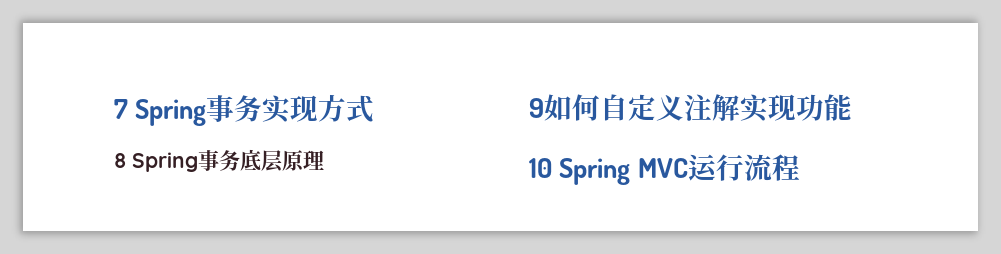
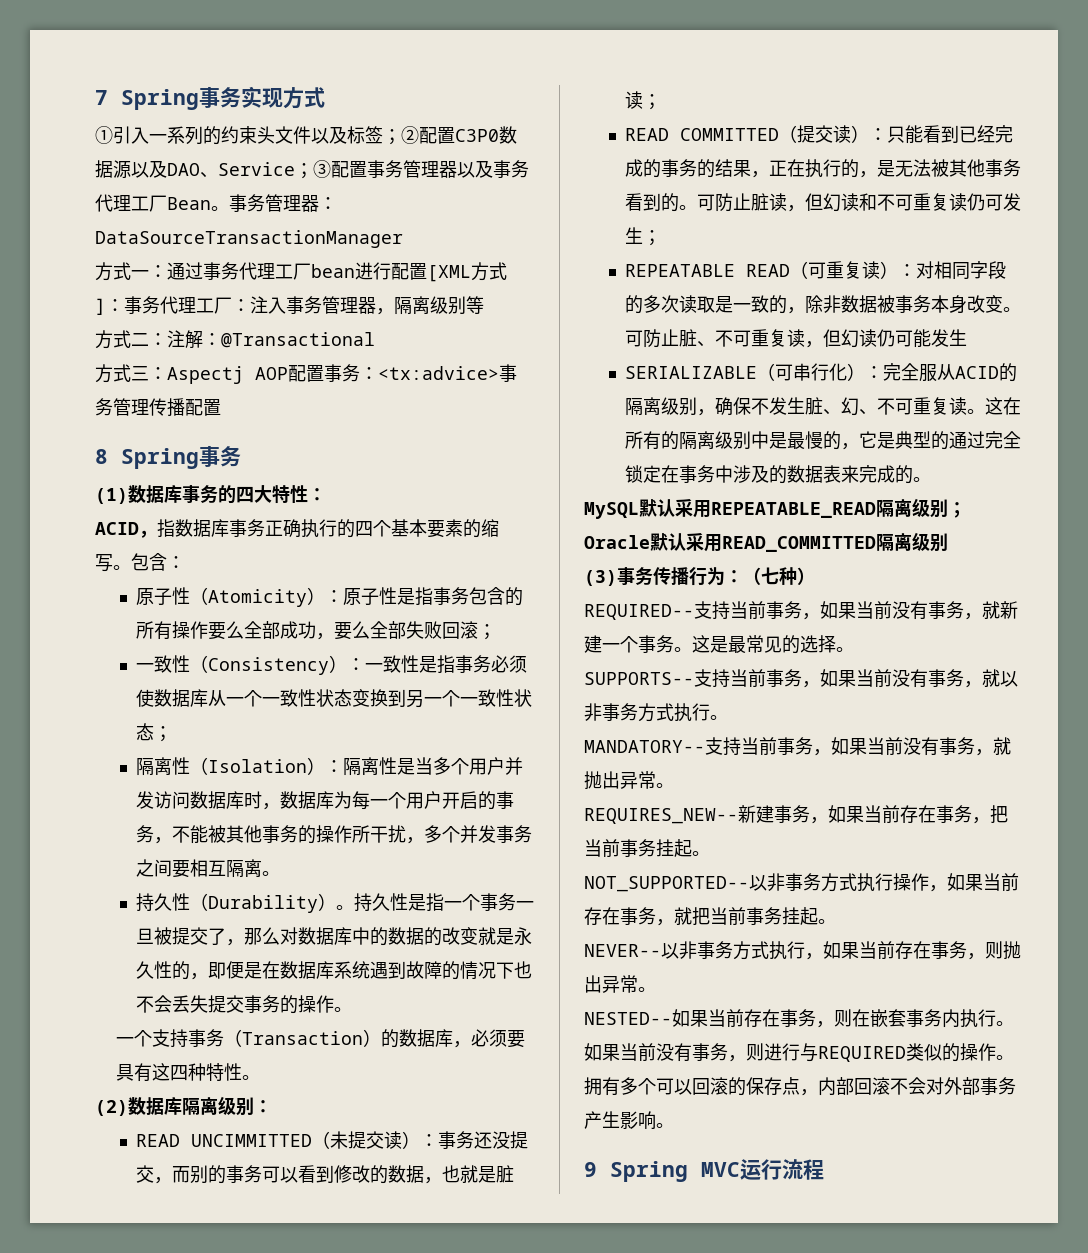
- 8 Spring事务底层原理
- 9如何自定义注解实现功能
- 10 Spring MVC运行流程
+ ①引入一系列的约束头文件以及标签；②配置C3P0数据源以及DAO、Service；③配置事务管理器以及事务代理工厂Bean。事务管理器：DataSourceTransactionManager
+ 方式一：通过事务代理工厂bean进行配置[XML方式]：事务代理工厂：注入事务管理器，隔离级别等
+ 方式二：注解：@Transactional
+ 方式三：Aspectj AOP配置事务：<tx:advice>事务管理传播配置
+ 8 Spring事务
+ (1)数据库事务的四大特性：
+ ACID，指数据库事务正确执行的四个基本要素的缩写。包含：
+ 原子性（Atomicity）：原子性是指事务包含的所有操作要么全部成功，要么全部失败回滚；
+ 一致性（Consistency）：一致性是指事务必须使数据库从一个一致性状态变换到另一个一致性状态；
+ 隔离性（Isolation）：隔离性是当多个用户并发访问数据库时，数据库为每一个用户开启的事务，不能被其他事务的操作所干扰，多个并发事务之间要相互隔离。
+ 持久性（Durability）。持久性是指一个事务一旦被提交了，那么对数据库中的数据的改变就是永久性的，即便是在数据库系统遇到故障的情况下也不会丢失提交事务的操作。
+ 一个支持事务（Transaction）的数据库，必须要具有这四种特性。
+ (2)数据库隔离级别：
+ READ UNCIMMITTED（未提交读）：事务还没提交，而别的事务可以看到修改的数据，也就是脏读；
+ READ COMMITTED（提交读）：只能看到已经完成的事务的结果，正在执行的，是无法被其他事务看到的。可防止脏读，但幻读和不可重复读仍可发生；
+ REPEATABLE READ（可重复读）：对相同字段的多次读取是一致的，除非数据被事务本身改变。可防止脏、不可重复读，但幻读仍可能发生
+ SERIALIZABLE（可串行化）：完全服从ACID的隔离级别，确保不发生脏、幻、不可重复读。这在所有的隔离级别中是最慢的，它是典型的通过完全锁定在事务中涉及的数据表来完成的。
+ MySQL默认采用REPEATABLE_READ隔离级别；Oracle默认采用READ_COMMITTED隔离级别
+ (3)事务传播行为：（七种）
+ REQUIRED--支持当前事务，如果当前没有事务，就新建一个事务。这是最常见的选择。
+ SUPPORTS--支持当前事务，如果当前没有事务，就以非事务方式执行。
+ MANDATORY--支持当前事务，如果当前没有事务，就抛出异常。
+ REQUIRES_NEW--新建事务，如果当前存在事务，把当前事务挂起。
+ NOT_SUPPORTED--以非事务方式执行操作，如果当前存在事务，就把当前事务挂起。
+ NEVER--以非事务方式执行，如果当前存在事务，则抛出异常。
+ NESTED--如果当前存在事务，则在嵌套事务内执行。如果当前没有事务，则进行与REQUIRED类似的操作。拥有多个可以回滚的保存点，内部回滚不会对外部事务产生影响。
+ 9 Spring MVC运行流程

